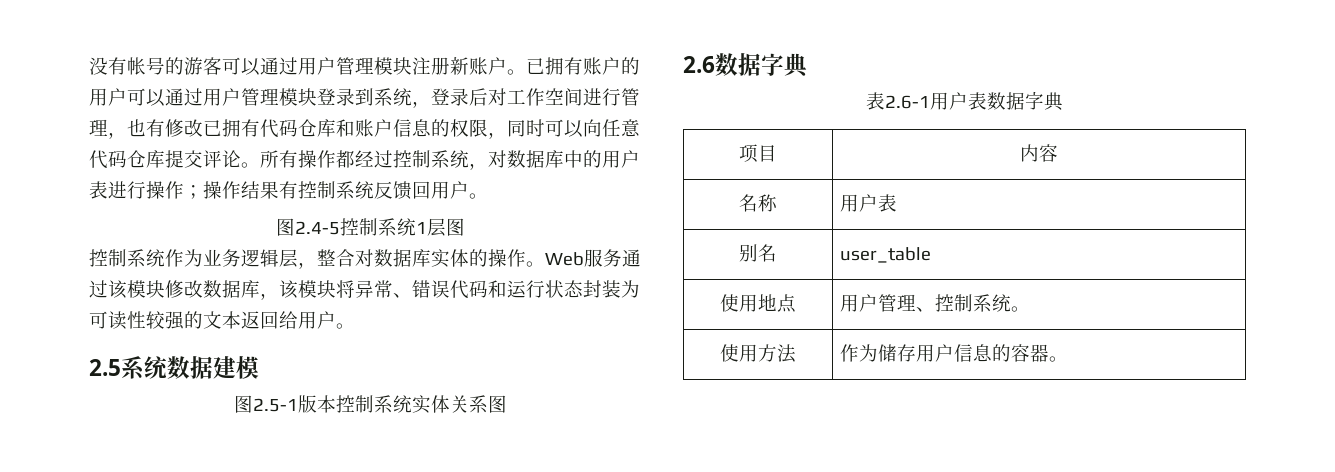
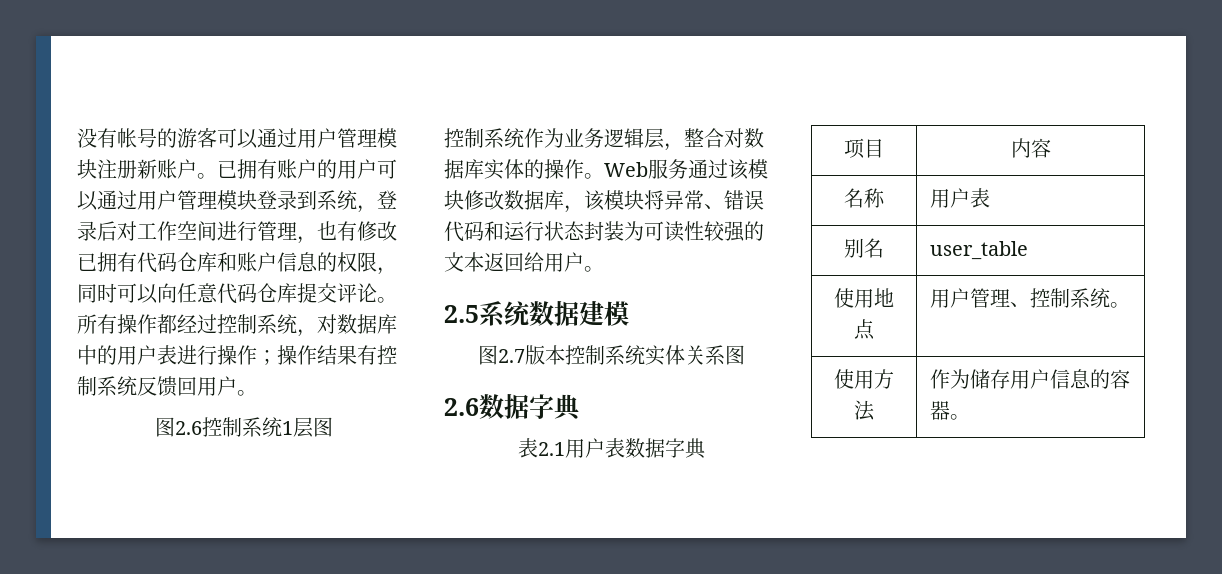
- 图2.4-5控制系统1层图
+ 图2.6控制系统1层图
- 图2.5-1版本控制系统实体关系图
+ 图2.7版本控制系统实体关系图
- 表2.6-1用户表数据字典
+ 表2.1用户表数据字典

